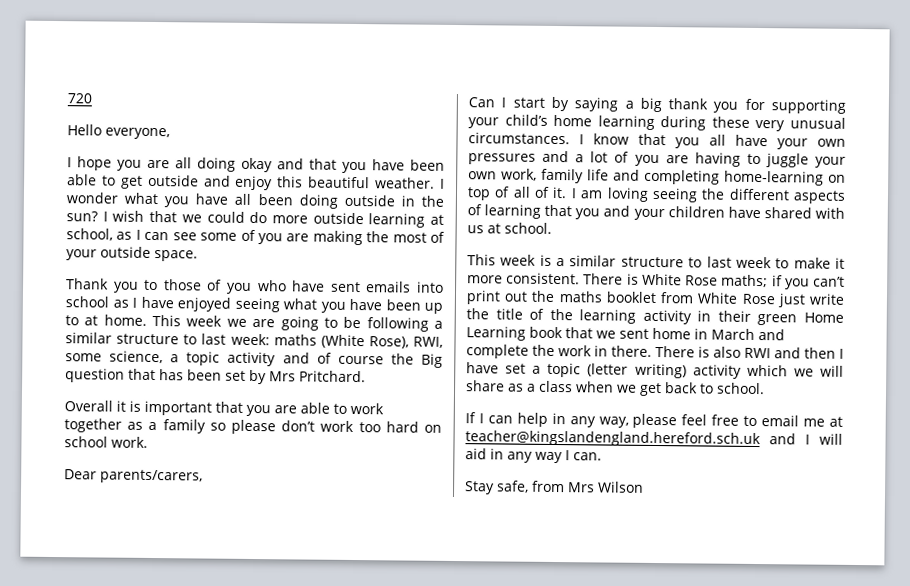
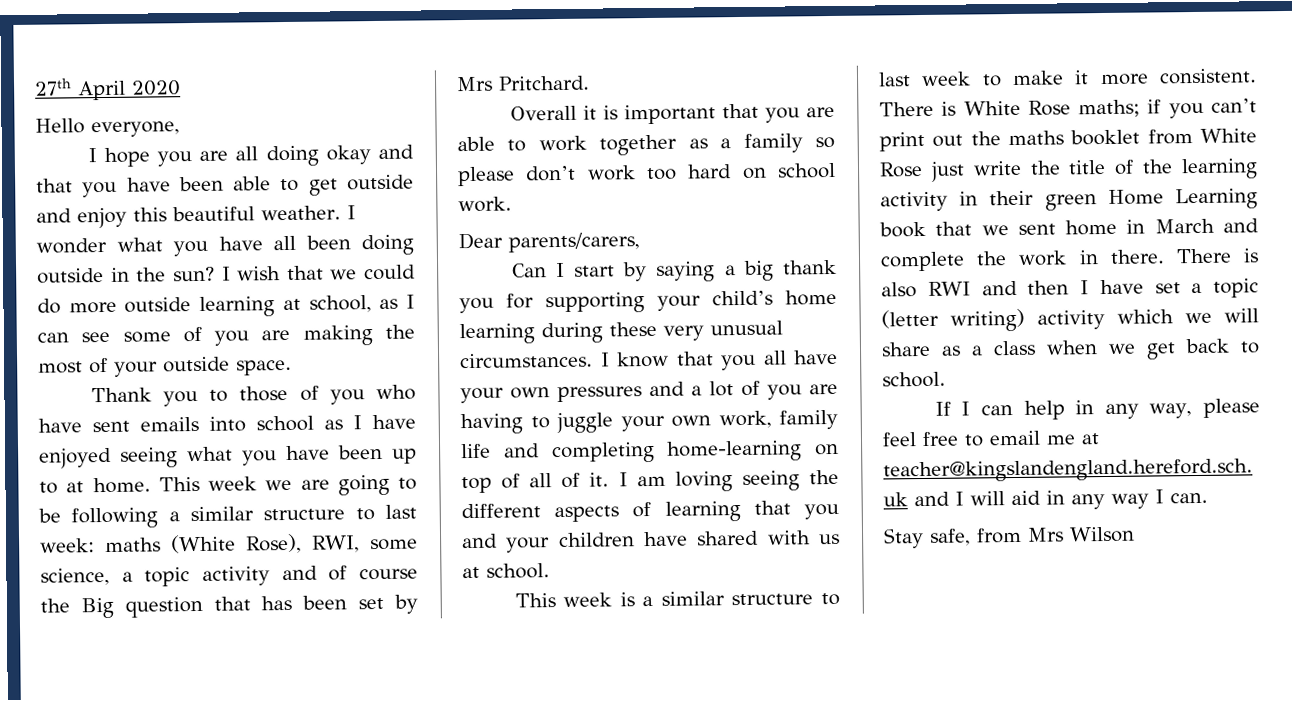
- 720
+ 27th April 2020

